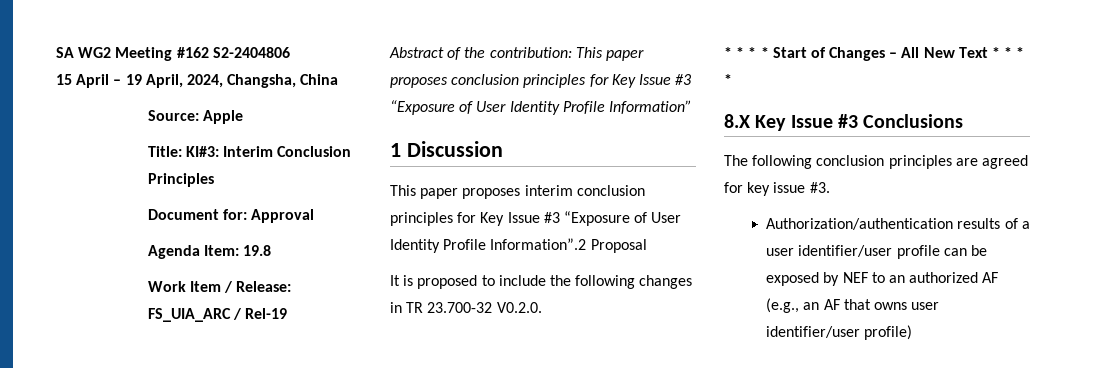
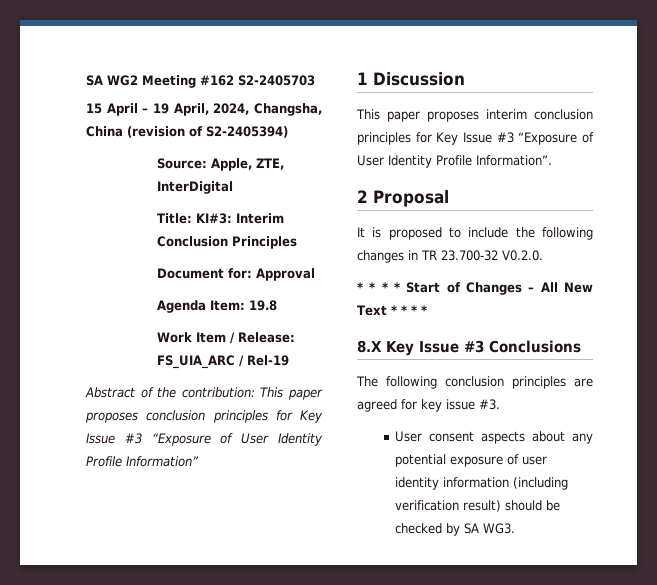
- SA WG2 Meeting #162 S2-2404806
+ SA WG2 Meeting #162 S2-2405703
- 15 April – 19 April, 2024, Changsha, China
- Source: Apple
+ 15 April – 19 April, 2024, Changsha, China (revision of S2-2405394)
+ Source: Apple, ZTE, InterDigital
- This paper proposes interim conclusion principles for Key Issue #3 “Exposure of User Identity Profile Information”.2 Proposal
+ This paper proposes interim conclusion principles for Key Issue #3 “Exposure of User Identity Profile Information”.
+ 2 Proposal
- Authorization/authentication results of a user identifier/user profile can be exposed by NEF to an authorized AF (e.g., an AF that owns user identifier/user profile)
+ User consent aspects about any potential exposure of user identity information (including verification result) should be checked by SA WG3.

